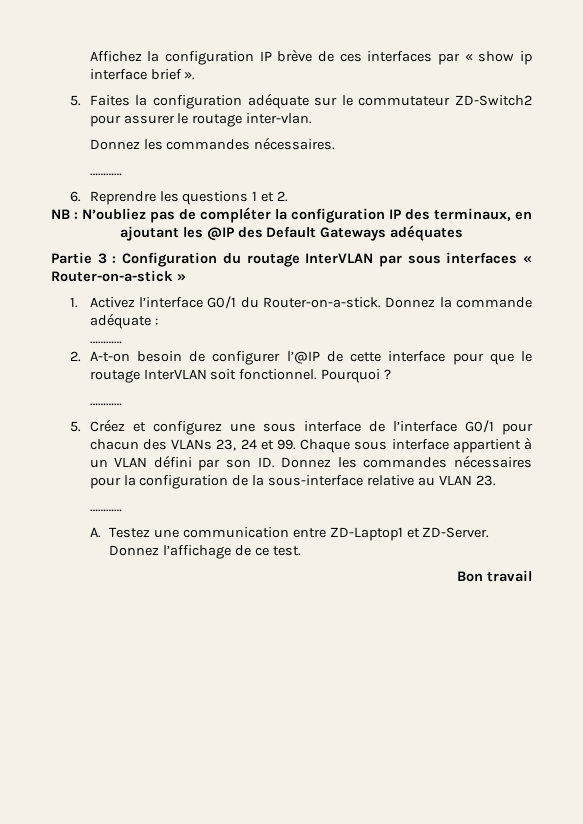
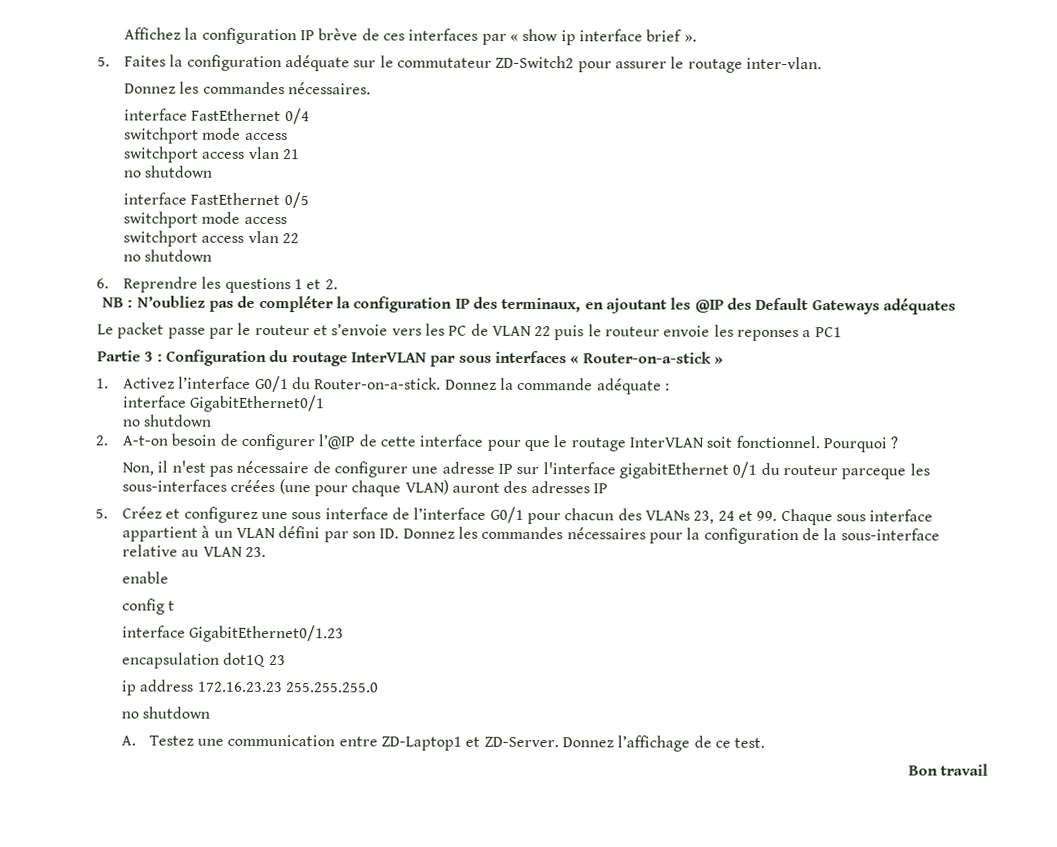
  Donnez les commandes nécessaires.
- …………
+ interface FastEthernet 0/4
+ switchport mode access
+ switchport access vlan 21
+ no shutdown
+ interface FastEthernet 0/5
+ switchport mode access
+ switchport access vlan 22
+ no shutdown
+ Le packet passe par le routeur et s’envoie vers les PC de VLAN 22 puis le routeur envoie les reponses a PC1
  Donnez la commande adéquate :
- …………
+ interface GigabitEthernet0/1
+ no shutdown
  Pourquoi ?
- …………
+ Non, il n'est pas nécessaire de configurer une adresse IP sur l'interface gigabitEthernet 0/1 du routeur parceque les sous-interfaces créées (une pour chaque VLAN) auront des adresses IP
  5. Créez et configurez une sous interface de l’interface G0/1 pour chacun des VLANs 23, 24 et 99. Chaque sous interface appartient à un VLAN défini par son ID. Donnez les commandes nécessaires pour la configuration de la sous-interface relative au VLAN 23.
- …………
+ enable
+ config t
+ interface GigabitEthernet0/1.23
+ encapsulation dot1Q 23
+ ip address 172.16.23.23 255.255.255.0
+ no shutdown

